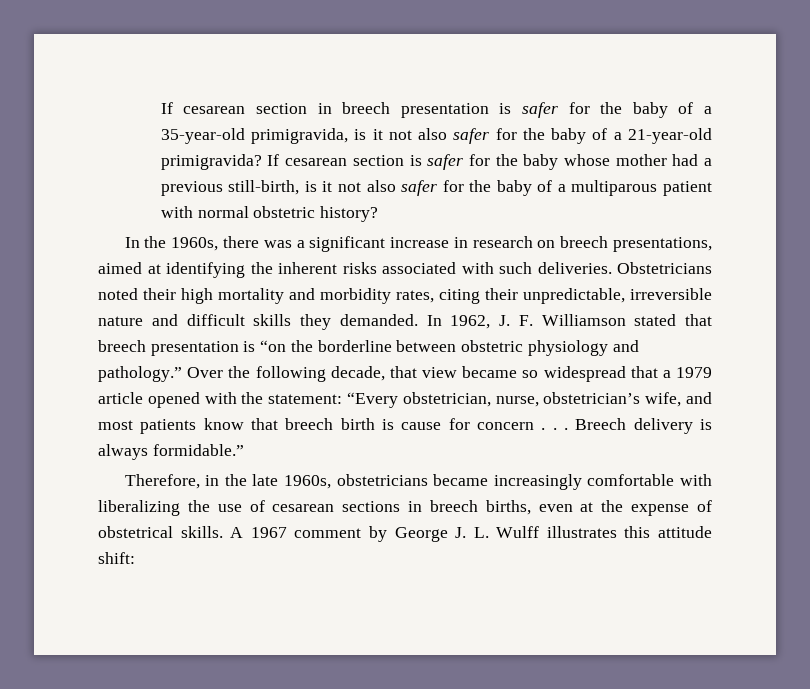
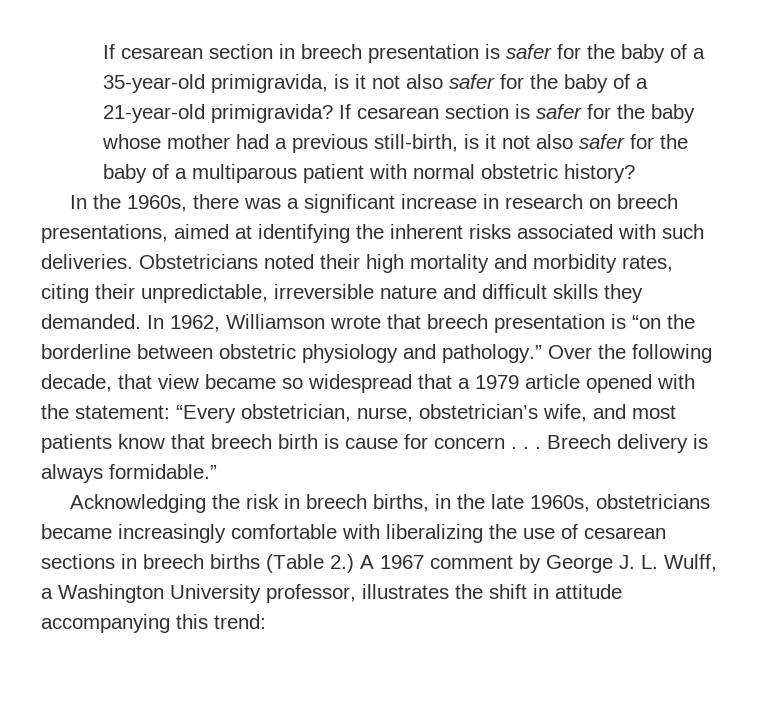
- In 1962, J. F. Williamson stated that breech presentation is “on the borderline between obstetric physiology and pathology.”
+ In 1962, Williamson wrote that breech presentation is “on the borderline between obstetric physiology and pathology.”
- Therefore, in the late 1960s, obstetricians became increasingly comfortable with liberalizing the use of cesarean sections in breech births, even at the expense of obstetrical skills. A 1967 comment by George J. L. Wulff illustrates this attitude shift:
+ Acknowledging the risk in breech births, in the late 1960s, obstetricians became increasingly comfortable with liberalizing the use of cesarean sections in breech births (Table 2.) A 1967 comment by George J. L. Wulff, a Washington University professor, illustrates the shift in attitude accompanying this trend:

